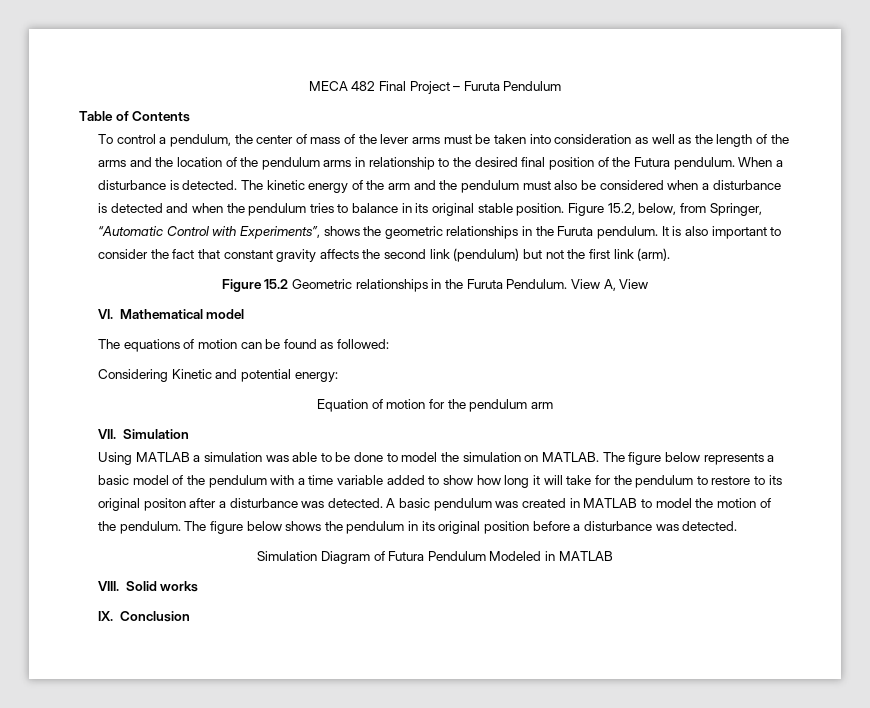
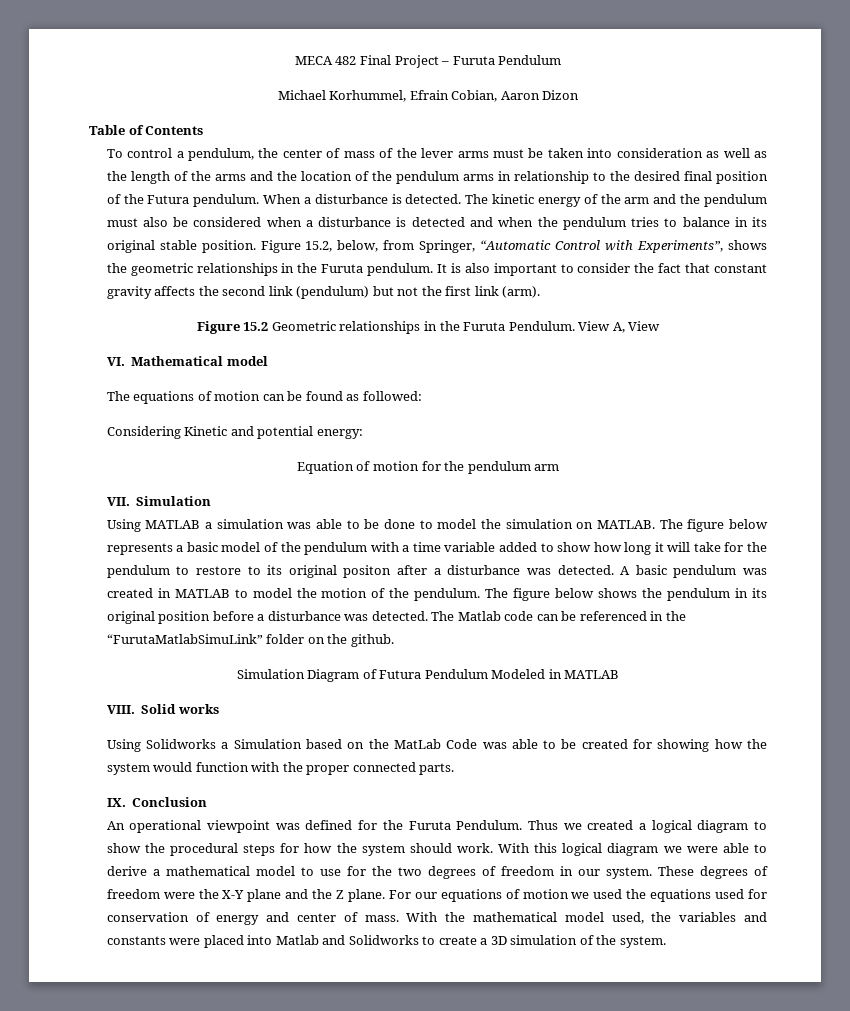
+ Michael Korhummel, Efrain Cobian, Aaron Dizon
+ The Matlab code can be referenced in the “FurutaMatlabSimuLink” folder on the github.
+ Using Solidworks a Simulation based on the MatLab Code was able to be created for showing how the system would function with the proper connected parts.
  IX. Conclusion
+ An operational viewpoint was defined for the Furuta Pendulum. Thus we created a logical diagram to show the procedural steps for how the system should work. With this logical diagram we were able to derive a mathematical model to use for the two degrees of freedom in our system. These degrees of freedom were the X-Y plane and the Z plane. For our equations of motion we used the equations used for conservation of energy and center of mass. With the mathematical model used, the variables and constants were placed into Matlab and Solidworks to create a 3D simulation of the system.

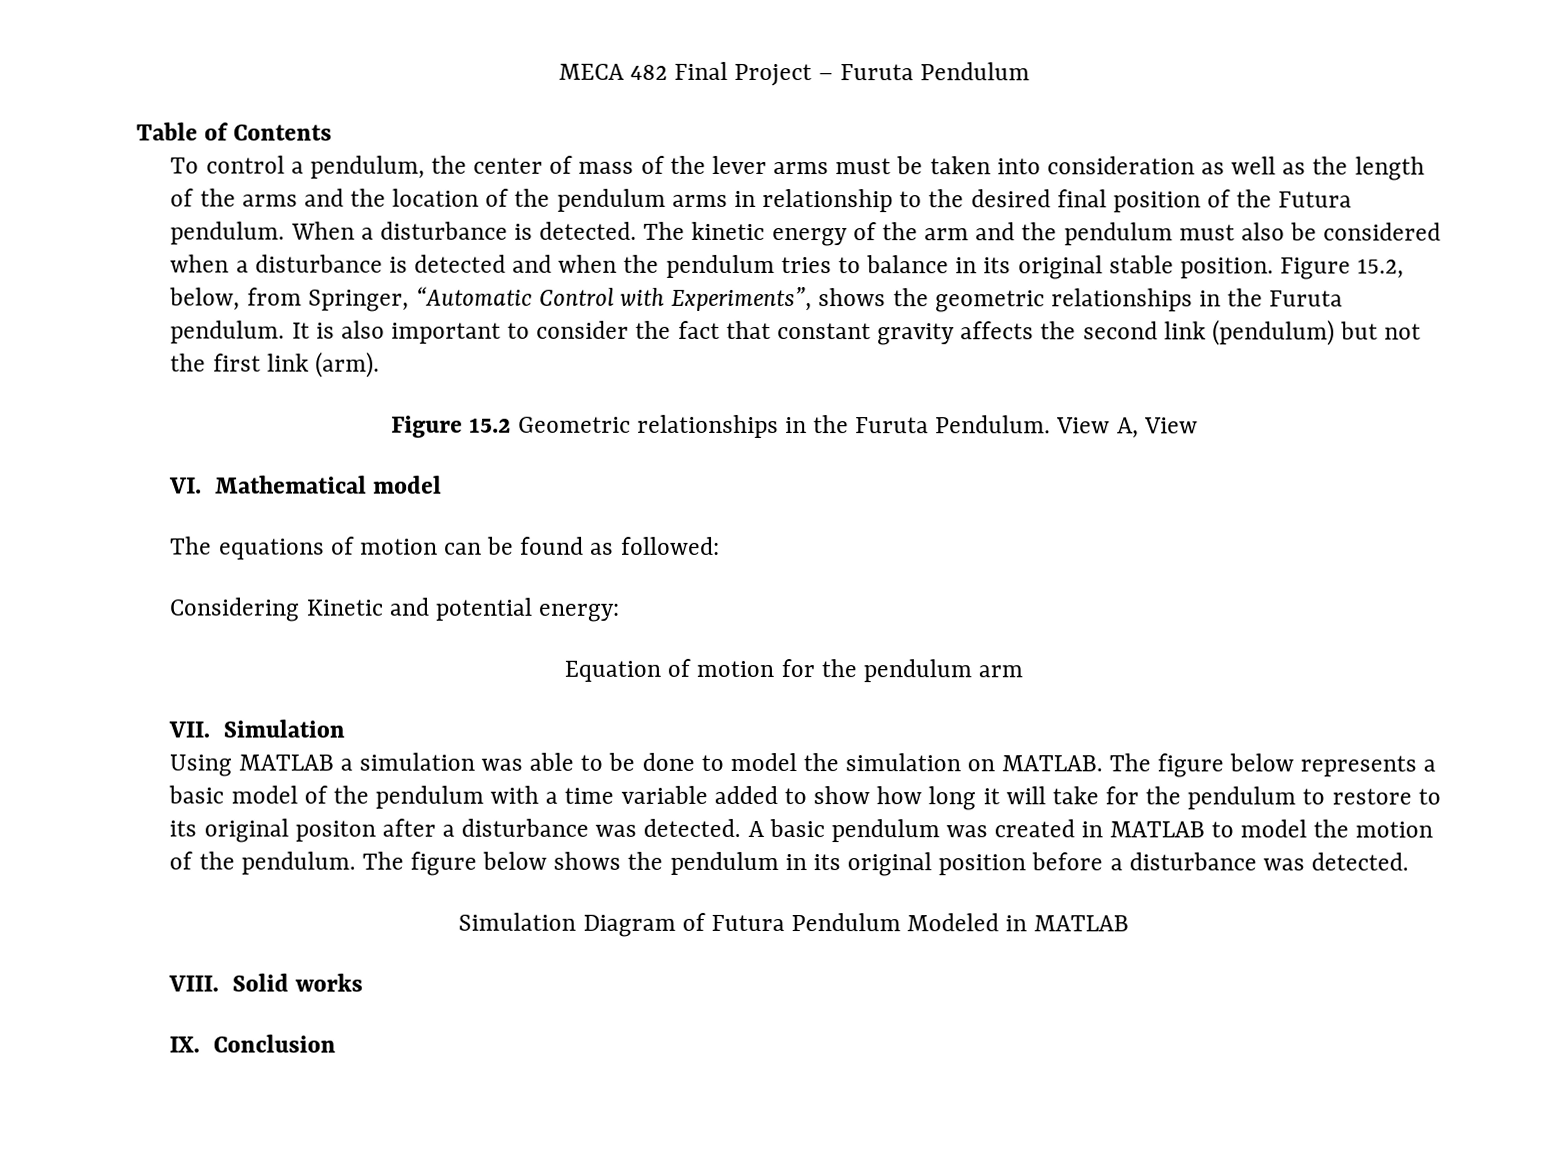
- Michael Korhummel, Efrain Cobian, Aaron Dizon
- The Matlab code can be referenced in the “FurutaMatlabSimuLink” folder on the github.
- Using Solidworks a Simulation based on the MatLab Code was able to be created for showing how the system would function with the proper connected parts.
  IX. Conclusion
- An operational viewpoint was defined for the Furuta Pendulum. Thus we created a logical diagram to show the procedural steps for how the system should work. With this logical diagram we were able to derive a mathematical model to use for the two degrees of freedom in our system. These degrees of freedom were the X-Y plane and the Z plane. For our equations of motion we used the equations used for conservation of energy and center of mass. With the mathematical model used, the variables and constants were placed into Matlab and Solidworks to create a 3D simulation of the system.

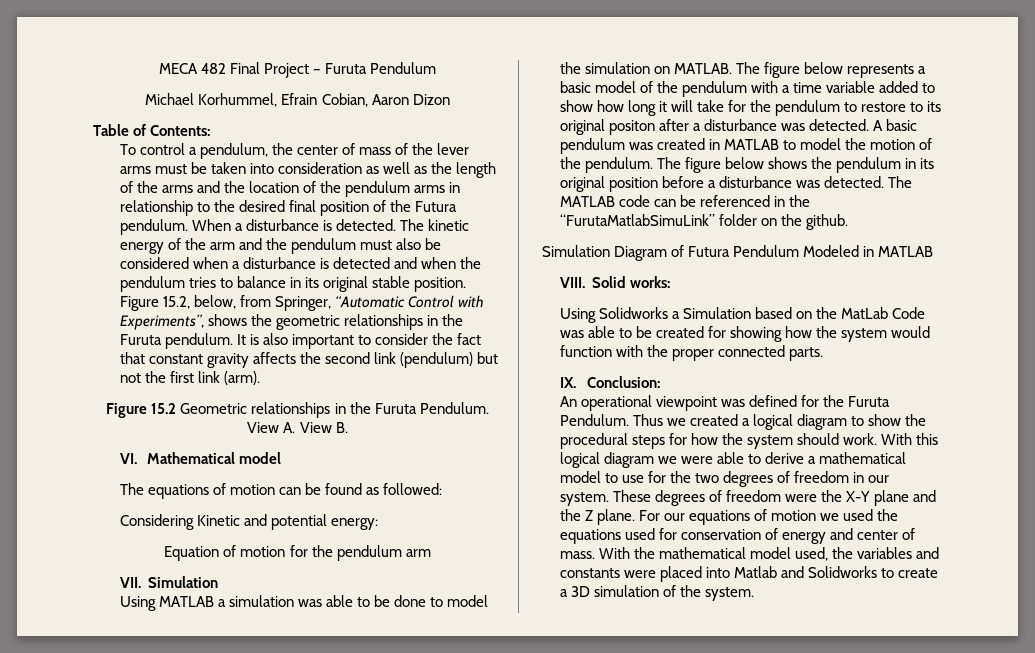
+ Michael Korhummel, Efrain Cobian, Aaron Dizon
- Table of Contents
+ Table of Contents:
- View A, View
+ View A. View B.
+ The MATLAB code can be referenced in the “FurutaMatlabSimuLink” folder on the github.
- Solid works
- IX. Conclusion
+ Solid works:
+ Using Solidworks a Simulation based on the MatLab Code was able to be created for showing how the system would function with the proper connected parts.
+ IX. Conclusion:
+ An operational viewpoint was defined for the Furuta Pendulum. Thus we created a logical diagram to show the procedural steps for how the system should work. With this logical diagram we were able to derive a mathematical model to use for the two degrees of freedom in our system. These degrees of freedom were the X-Y plane and the Z plane. For our equations of motion we used the equations used for conservation of energy and center of mass. With the mathematical model used, the variables and constants were placed into Matlab and Solidworks to create a 3D simulation of the system.

